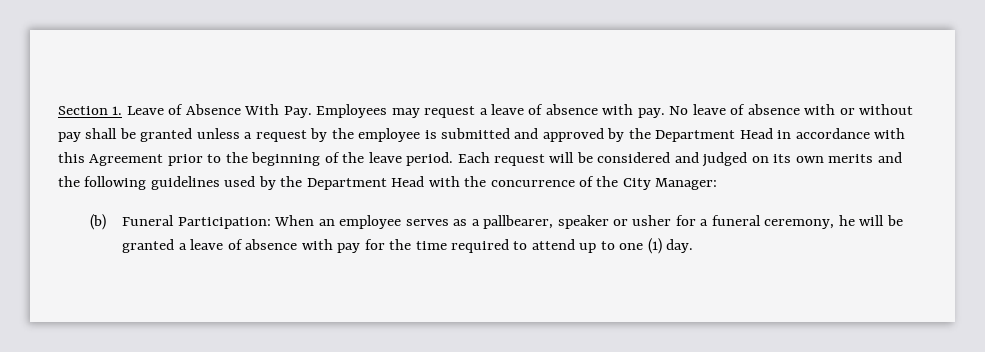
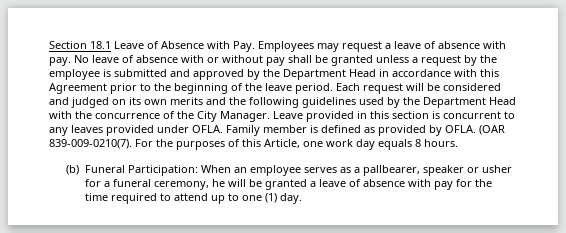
- Section 1. Leave of Absence With Pay. Employees may request a leave of absence with pay.
+ Section 18.1 Leave of Absence with Pay. Employees may request a leave of absence with pay.
- Each request will be considered and judged on its own merits and the following guidelines used by the Department Head with the concurrence of the City Manager:
+ Each request will be considered and judged on its own merits and the following guidelines used by the Department Head with the concurrence of the City Manager. Leave provided in this section is concurrent to any leaves provided under OFLA. Family member is defined as provided by OFLA. (OAR 839-009-0210(7). For the purposes of this Article, one work day equals 8 hours.

